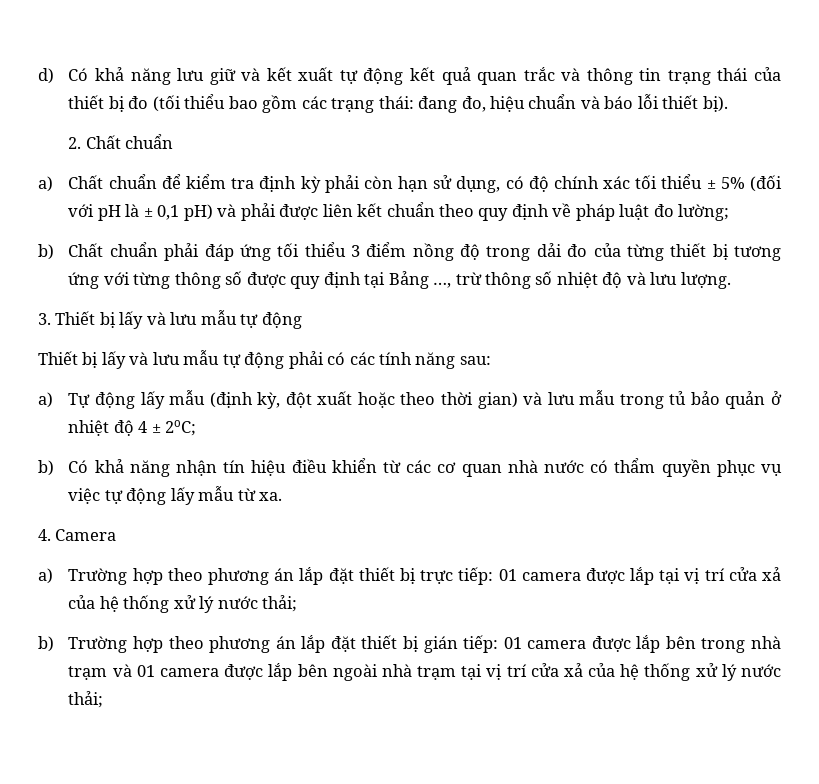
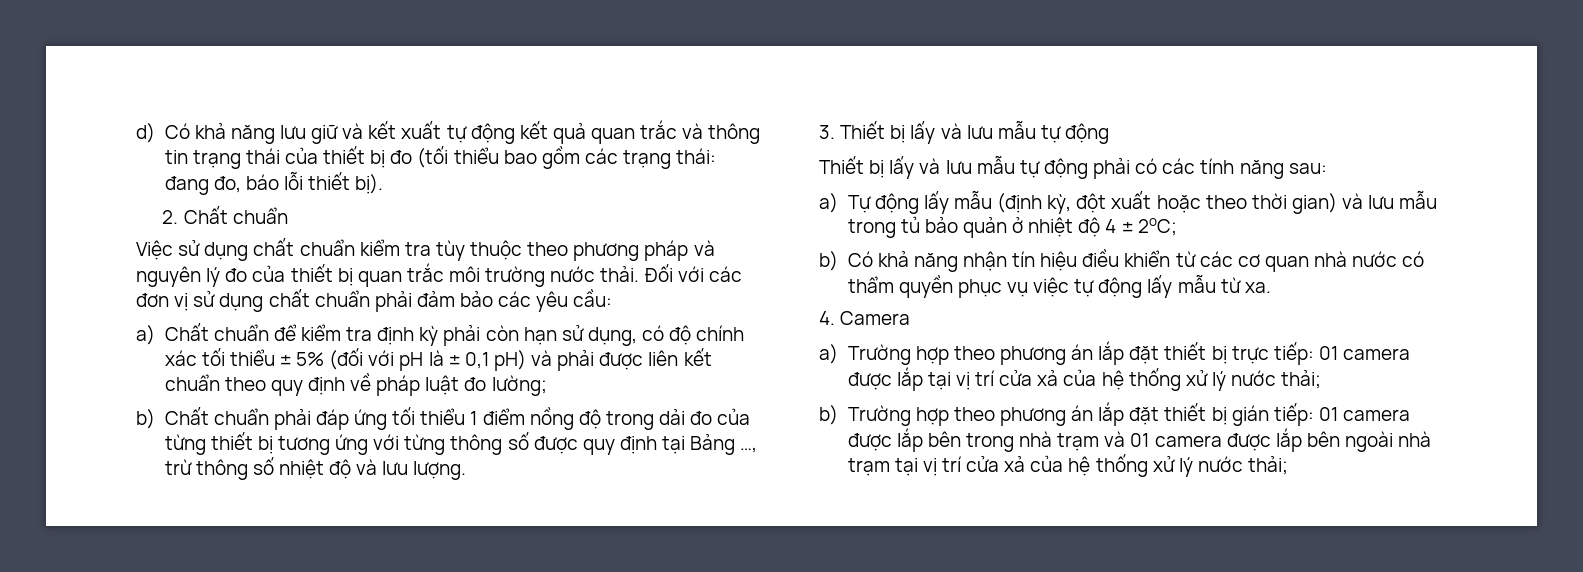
- d) Có khả năng lưu giữ và kết xuất tự động kết quả quan trắc và thông tin trạng thái của thiết bị đo (tối thiểu bao gồm các trạng thái: đang đo, hiệu chuẩn và báo lỗi thiết bị).
+ d) Có khả năng lưu giữ và kết xuất tự động kết quả quan trắc và thông tin trạng thái của thiết bị đo (tối thiểu bao gồm các trạng thái: đang đo, báo lỗi thiết bị).
+ Việc sử dụng chất chuẩn kiểm tra tùy thuộc theo phương pháp và nguyên lý đo của thiết bị quan trắc môi trường nước thải. Đối với các đơn vị sử dụng chất chuẩn phải đảm bảo các yêu cầu:
- b) Chất chuẩn phải đáp ứng tối thiểu 3 điểm nồng độ trong dải đo của từng thiết bị tương ứng với từng thông số được quy định tại Bảng …, trừ thông số nhiệt độ và lưu lượng.
+ b) Chất chuẩn phải đáp ứng tối thiểu 1 điểm nồng độ trong dải đo của từng thiết bị tương ứng với từng thông số được quy định tại Bảng …, trừ thông số nhiệt độ và lưu lượng.

